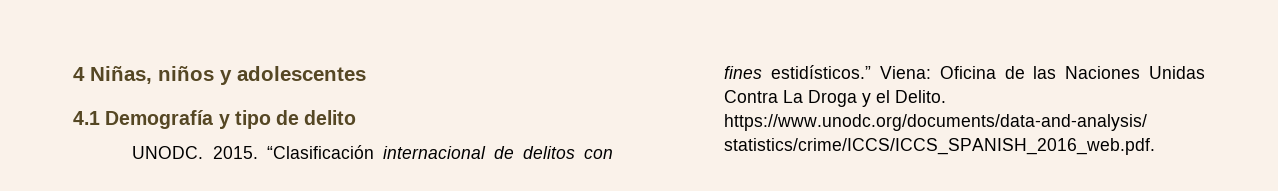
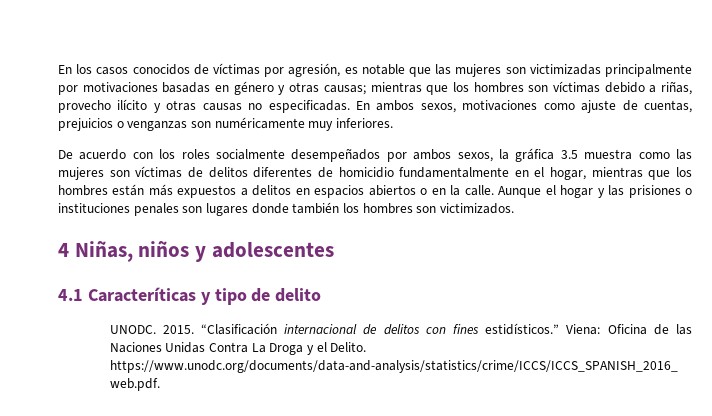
+ En los casos conocidos de víctimas por agresión, es notable que las mujeres son victimizadas principalmente por motivaciones basadas en género y otras causas; mientras que los hombres son víctimas debido a riñas, provecho ilícito y otras causas no especificadas. En ambos sexos, motivaciones como ajuste de cuentas, prejuicios o venganzas son numéricamente muy inferiores.
+ De acuerdo con los roles socialmente desempeñados por ambos sexos, la gráfica 3.5 muestra como las mujeres son víctimas de delitos diferentes de homicidio fundamentalmente en el hogar, mientras que los hombres están más expuestos a delitos en espacios abiertos o en la calle. Aunque el hogar y las prisiones o instituciones penales son lugares donde también los hombres son victimizados.
- 4.1 Demografía y tipo de delito
+ 4.1 Caracteríticas y tipo de delito

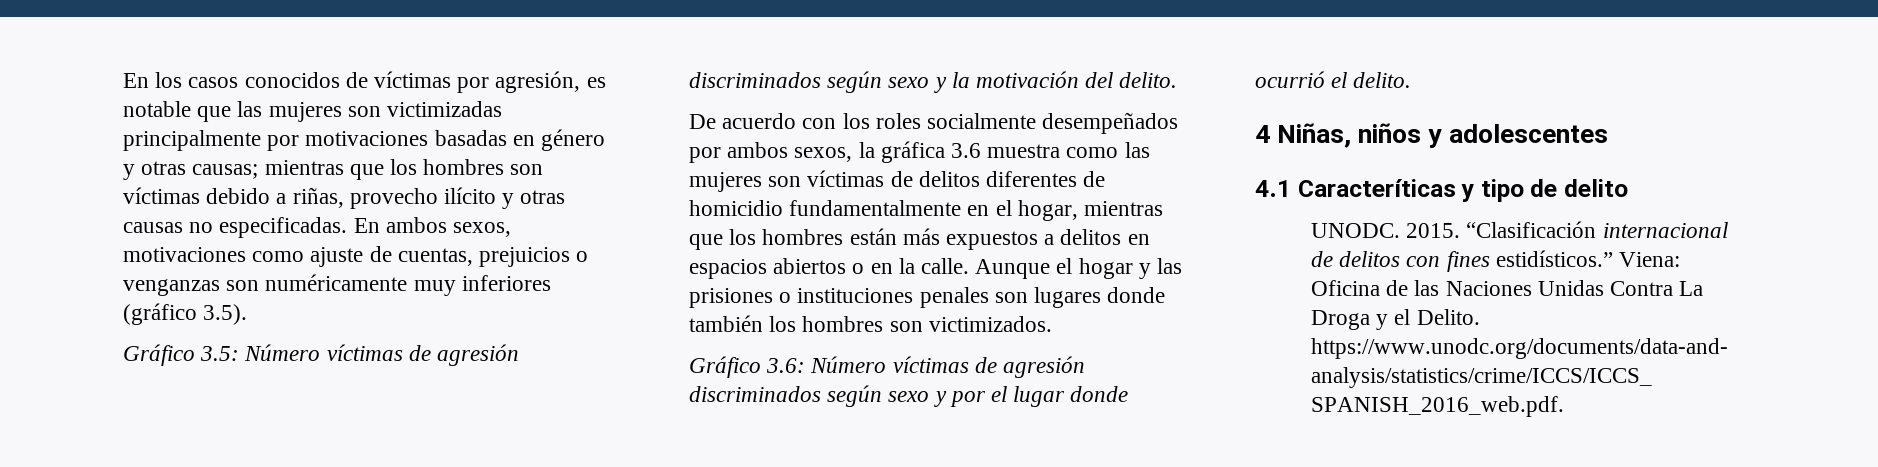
- En ambos sexos, motivaciones como ajuste de cuentas, prejuicios o venganzas son numéricamente muy inferiores.
+ En ambos sexos, motivaciones como ajuste de cuentas, prejuicios o venganzas son numéricamente muy inferiores (gráfico 3.5).
+ Gráfico 3.5: Número víctimas de agresión discriminados según sexo y la motivación del delito.
- De acuerdo con los roles socialmente desempeñados por ambos sexos, la gráfica 3.5 muestra como las mujeres son víctimas de delitos diferentes de homicidio fundamentalmente en el hogar, mientras que los hombres están más expuestos a delitos en espacios abiertos o en la calle.
+ De acuerdo con los roles socialmente desempeñados por ambos sexos, la gráfica 3.6 muestra como las mujeres son víctimas de delitos diferentes de homicidio fundamentalmente en el hogar, mientras que los hombres están más expuestos a delitos en espacios abiertos o en la calle.
+ Gráfico 3.6: Número víctimas de agresión discriminados según sexo y por el lugar donde ocurrió el delito.

